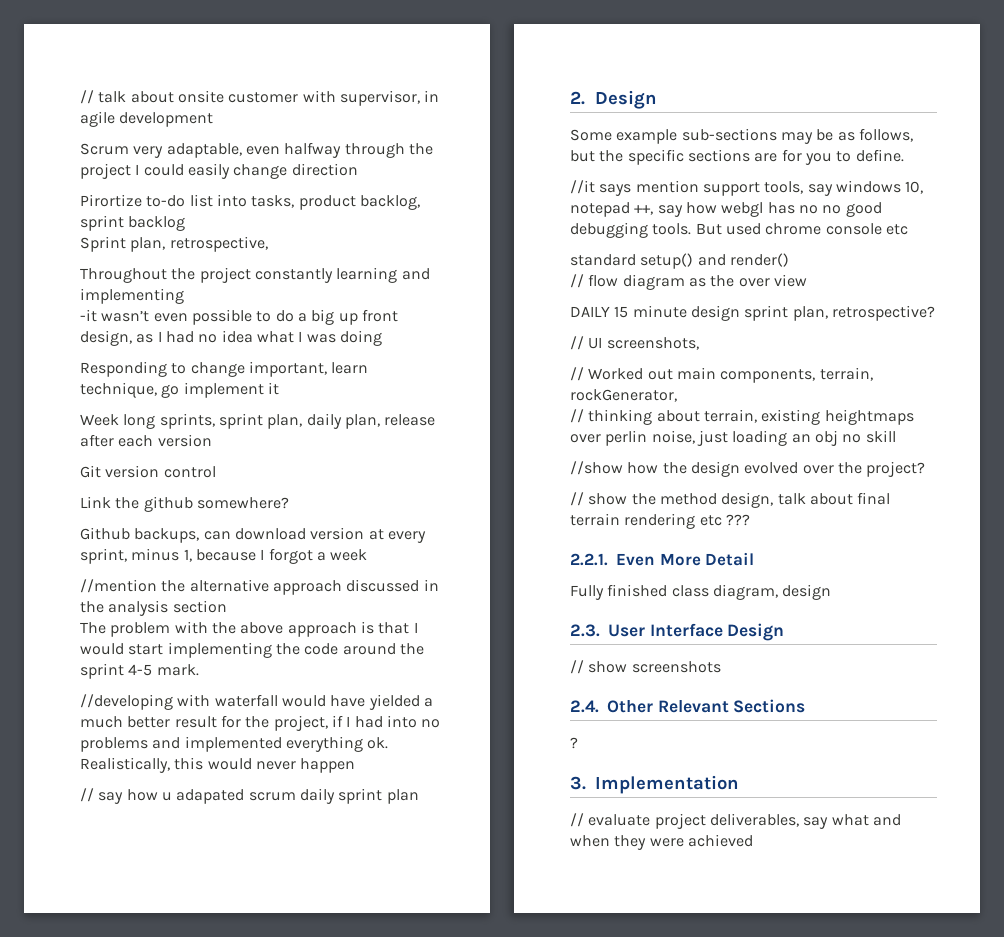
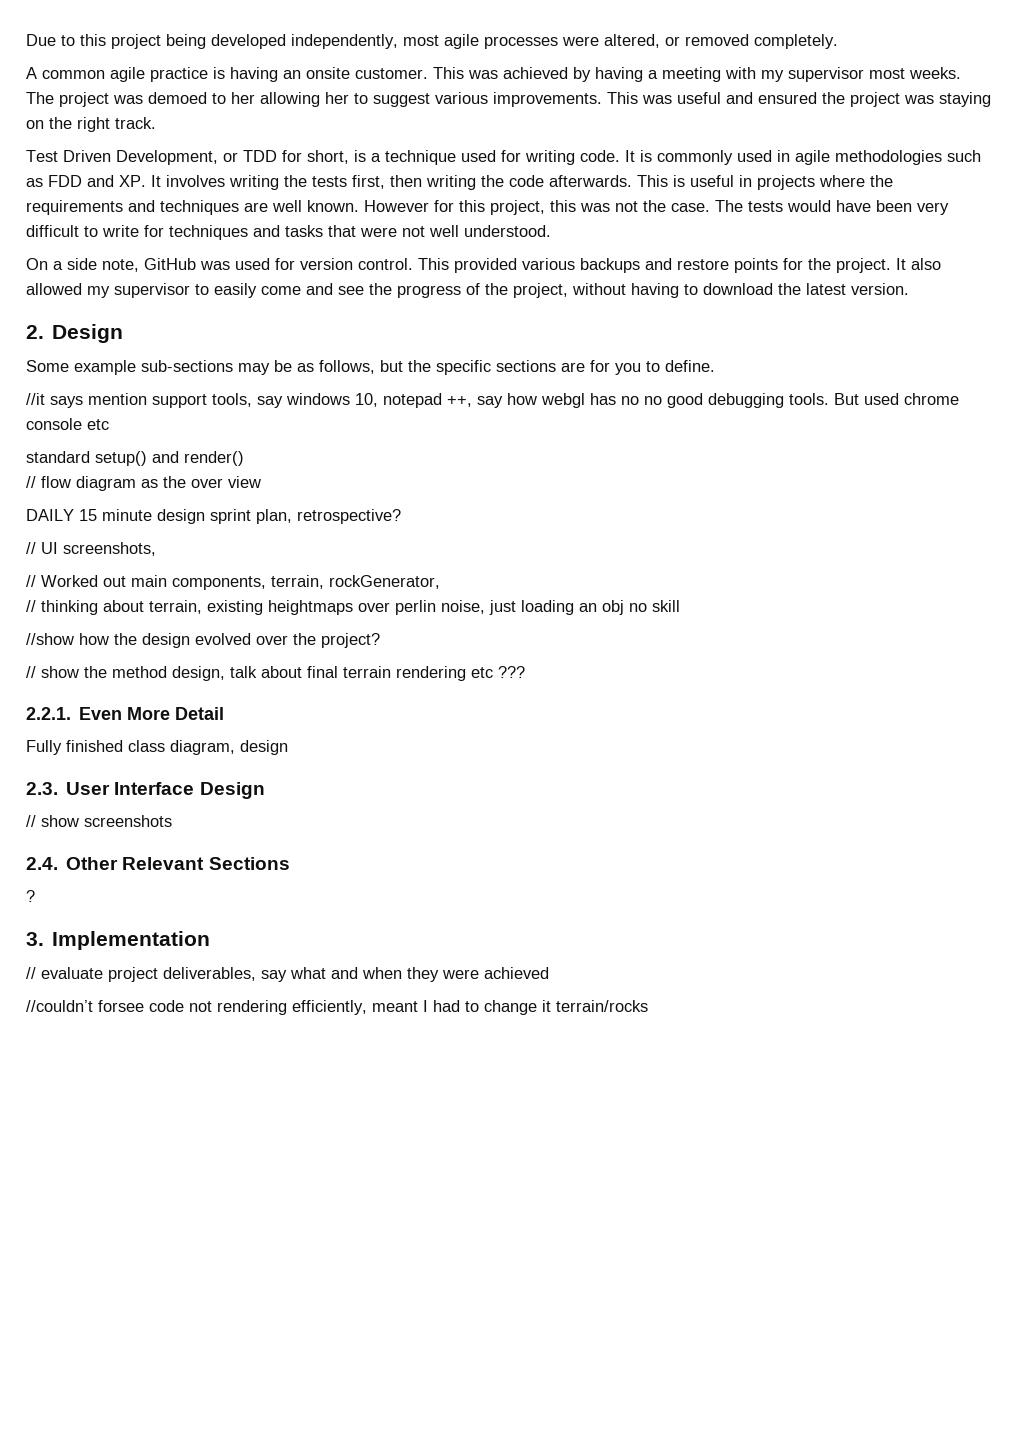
- // talk about onsite customer with supervisor, in agile development
- Scrum very adaptable, even halfway through the project I could easily change direction
- Pirortize to-do list into tasks, product backlog, sprint backlog
- Sprint plan, retrospective,
- Throughout the project constantly learning and implementing
- -it wasn’t even possible to do a big up front design, as I had no idea what I was doing
- Responding to change important, learn technique, go implement it
- Week long sprints, sprint plan, daily plan, release after each version
- Git version control
- Link the github somewhere?
- Github backups, can download version at every sprint, minus 1, because I forgot a week
- //mention the alternative approach discussed in the analysis section
- The problem with the above approach is that I would start implementing the code around the sprint 4-5 mark.
- //developing with waterfall would have yielded a much better result for the project, if I had into no problems and implemented everything ok. Realistically, this would never happen
- // say how u adapated scrum daily sprint plan
+ Due to this project being developed independently, most agile processes were altered, or removed completely.
+ A common agile practice is having an onsite customer. This was achieved by having a meeting with my supervisor most weeks. The project was demoed to her allowing her to suggest various improvements. This was useful and ensured the project was staying on the right track.
+ Test Driven Development, or TDD for short, is a technique used for writing code. It is commonly used in agile methodologies such as FDD and XP. It involves writing the tests first, then writing the code afterwards. This is useful in projects where the requirements and techniques are well known. However for this project, this was not the case. The tests would have been very difficult to write for techniques and tasks that were not well understood.
+ On a side note, GitHub was used for version control. This provided various backups and restore points for the project. It also allowed my supervisor to easily come and see the progress of the project, without having to download the latest version.
+ //couldn’t forsee code not rendering efficiently, meant I had to change it terrain/rocks

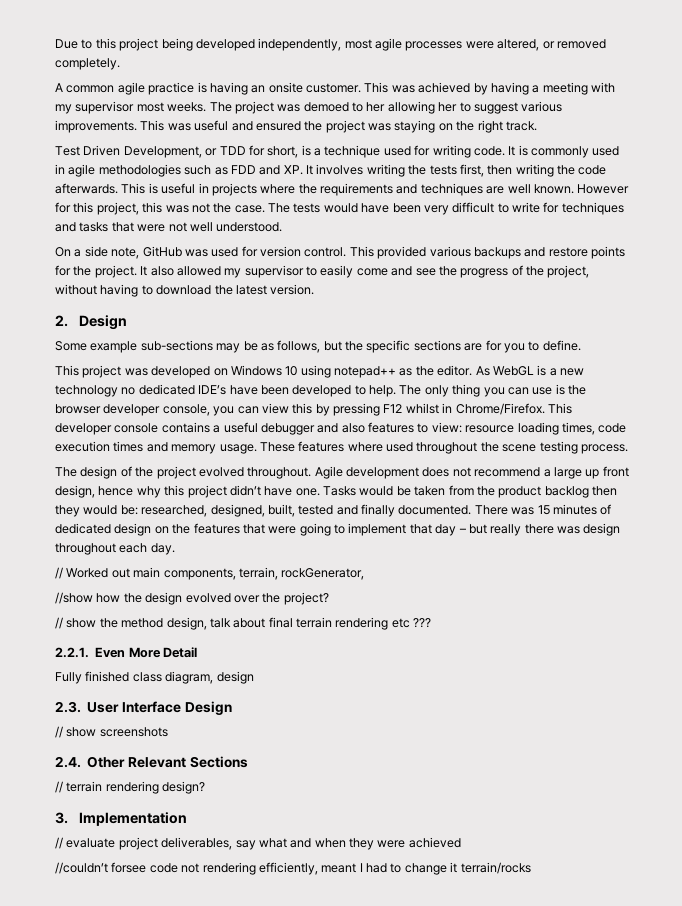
- //it says mention support tools, say windows 10, notepad ++, say how webgl has no no good debugging tools. But used chrome console etc
- standard setup() and render()
- // flow diagram as the over view
- DAILY 15 minute design sprint plan, retrospective?
- // UI screenshots,
+ This project was developed on Windows 10 using notepad++ as the editor. As WebGL is a new technology no dedicated IDE’s have been developed to help. The only thing you can use is the browser developer console, you can view this by pressing F12 whilst in Chrome/Firefox. This developer console contains a useful debugger and also features to view: resource loading times, code execution times and memory usage. These features where used throughout the scene testing process.
+ The design of the project evolved throughout. Agile development does not recommend a large up front design, hence why this project didn’t have one. Tasks would be taken from the product backlog then they would be: researched, designed, built, tested and finally documented. There was 15 minutes of dedicated design on the features that were going to implement that day – but really there was design throughout each day.
- // thinking about terrain, existing heightmaps over perlin noise, just loading an obj no skill
- ?
+ // terrain rendering design?

